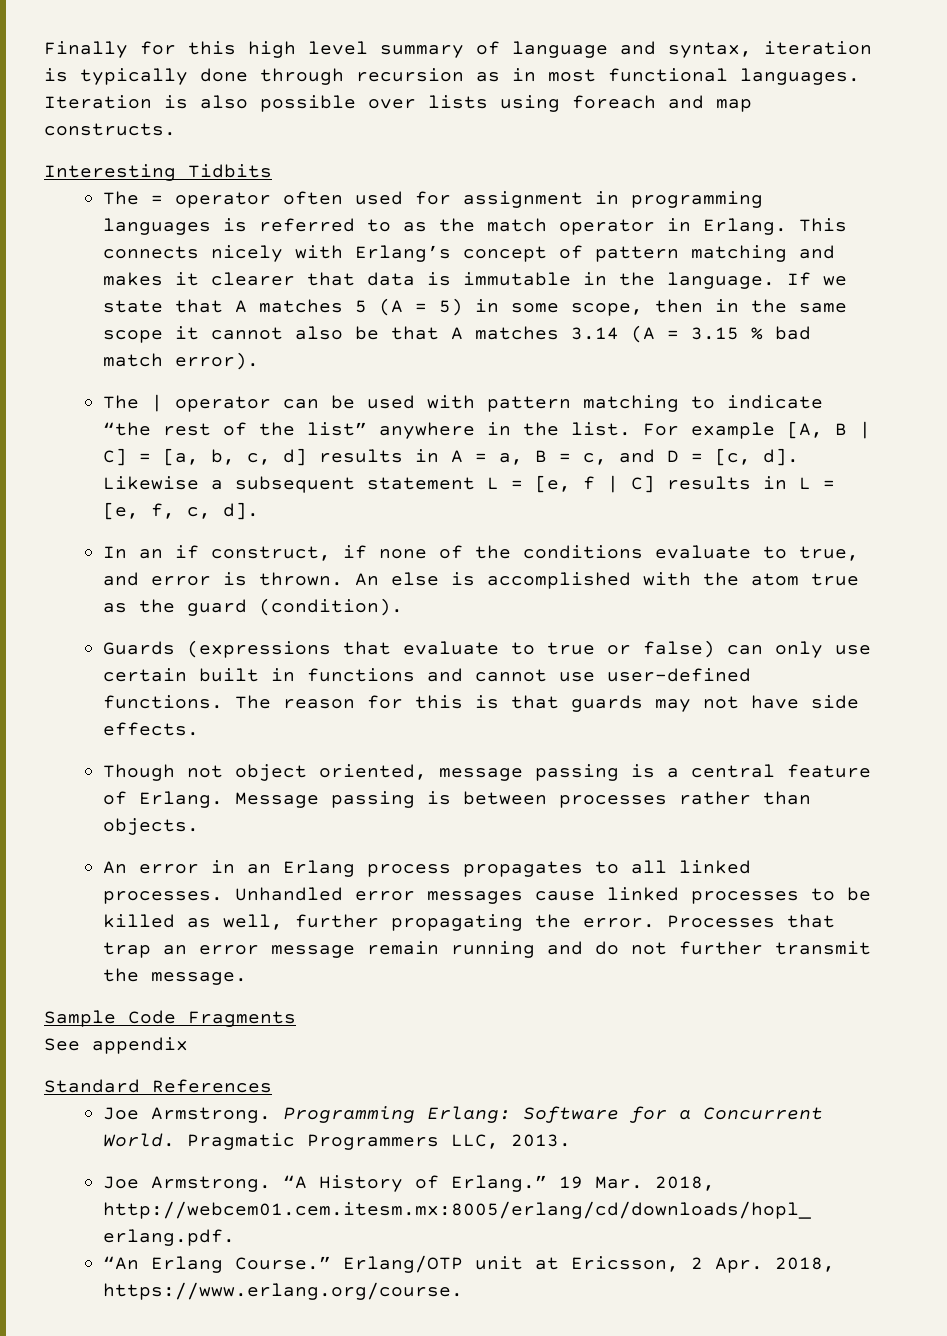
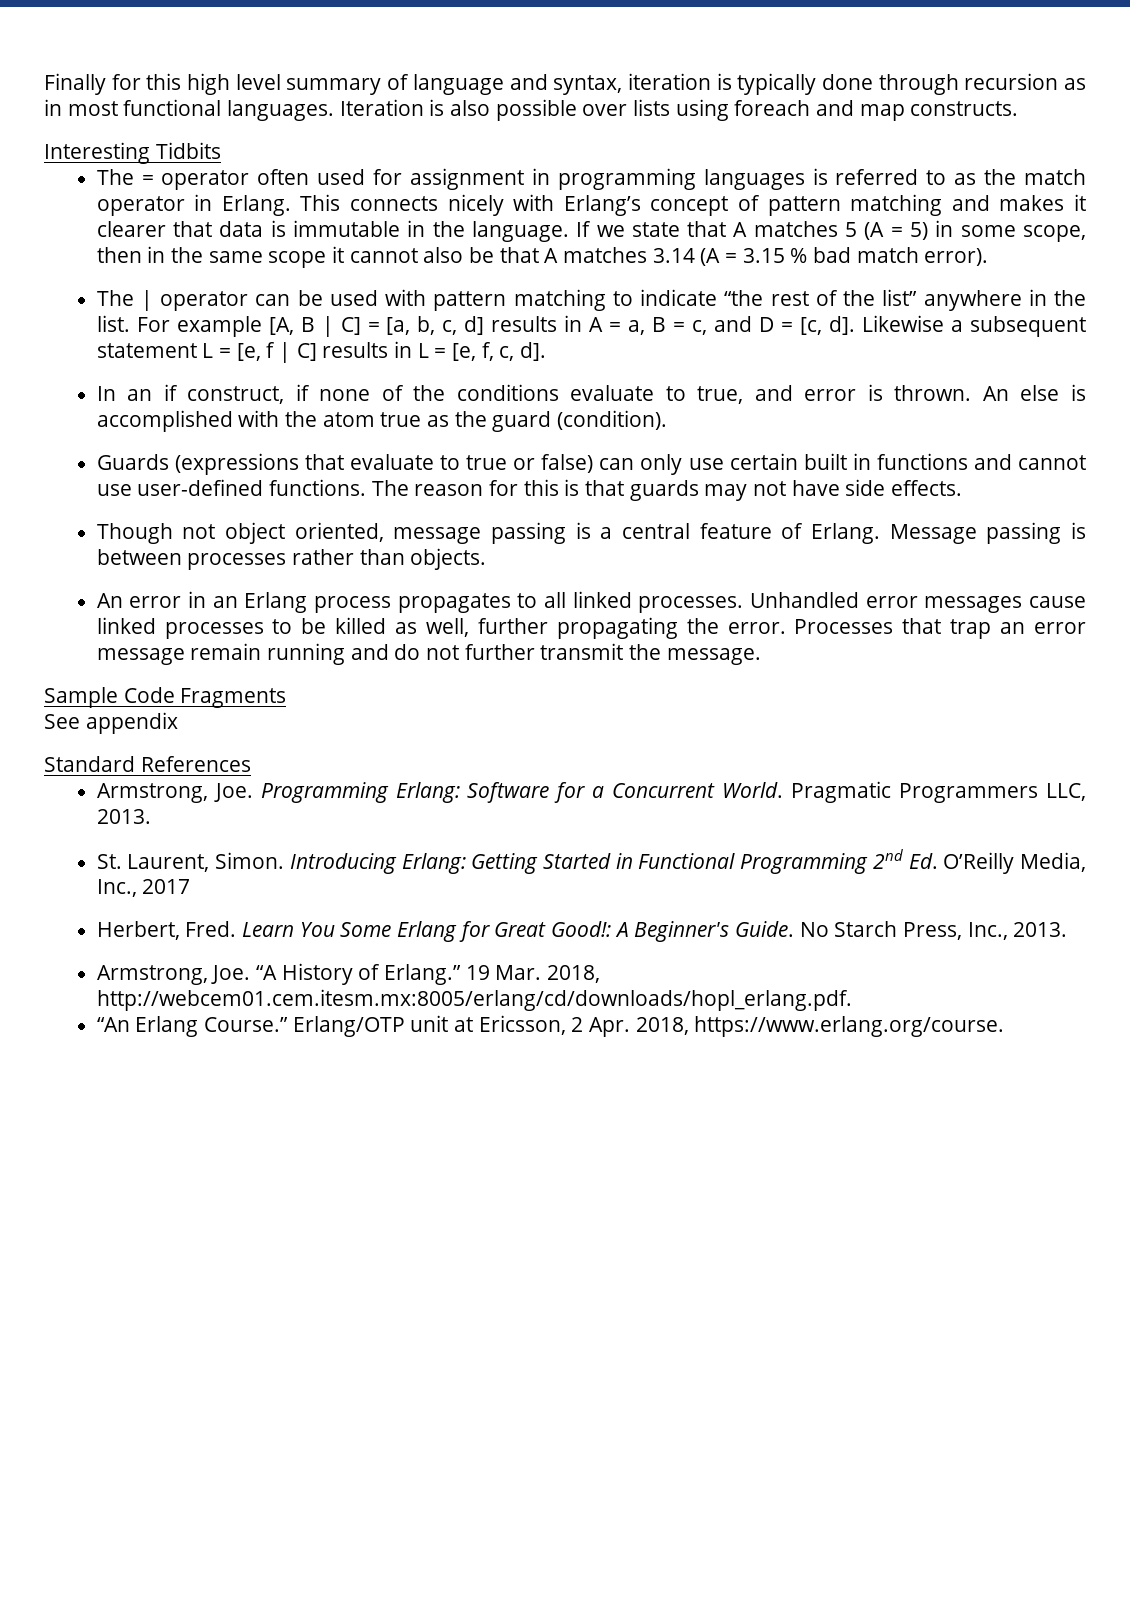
- Joe Armstrong. Programming Erlang: Software for a Concurrent World.
+ Armstrong, Joe. Programming Erlang: Software for a Concurrent World.
- Joe Armstrong. “A History of Erlang.”
+ St. Laurent, Simon. Introducing Erlang: Getting Started in Functional Programming 2nd Ed. O’Reilly Media, Inc., 2017
+ Herbert, Fred. Learn You Some Erlang for Great Good!: A Beginner's Guide. No Starch Press, Inc., 2013.
+ Armstrong, Joe. “A History of Erlang.”

